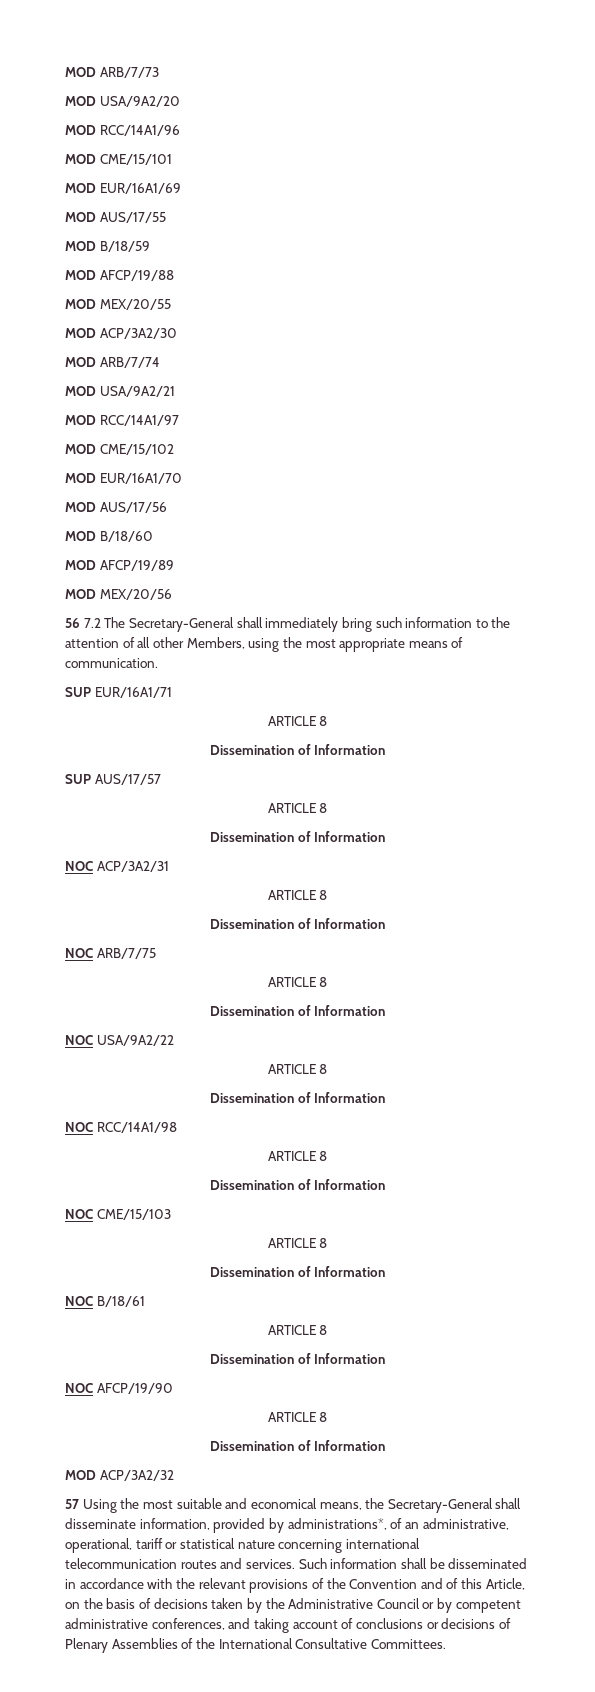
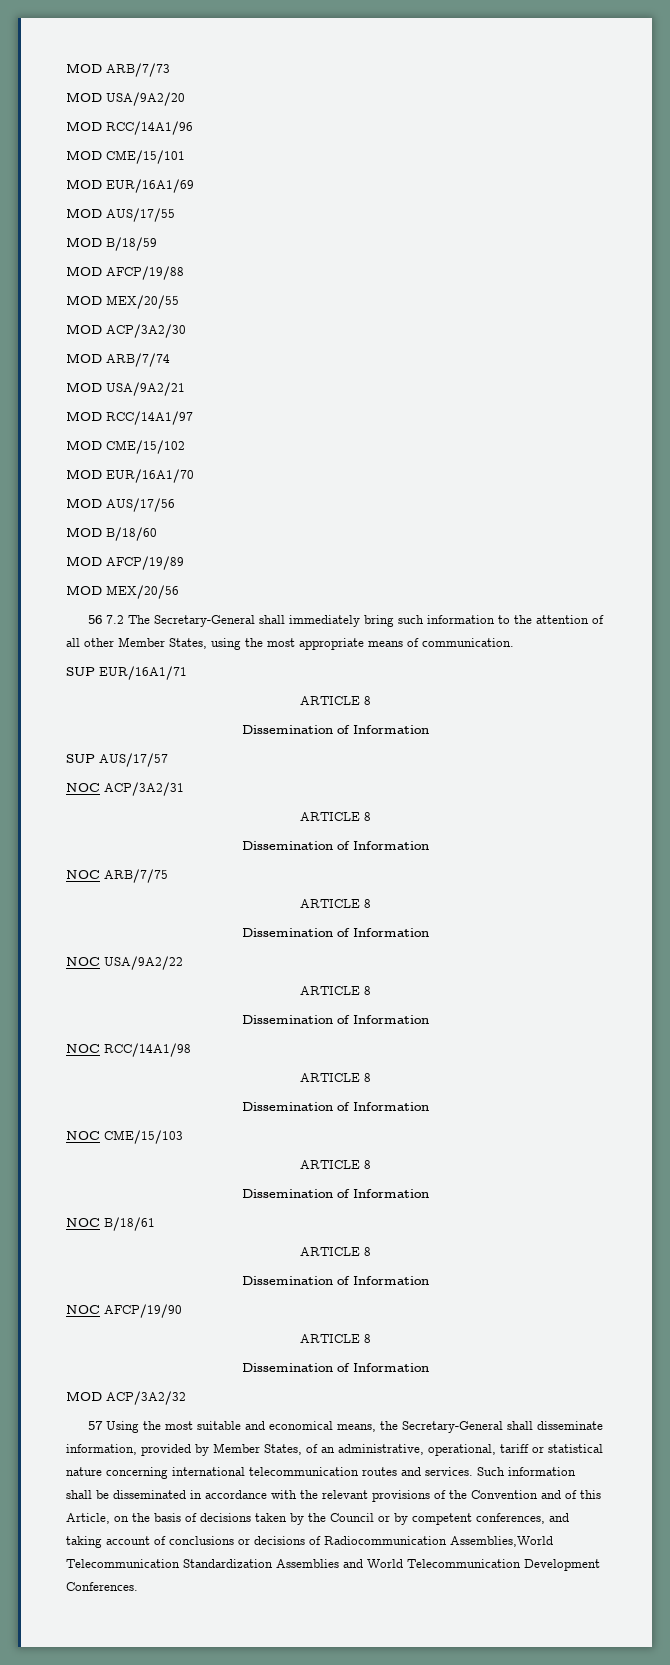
- 56 7.2 The Secretary-General shall immediately bring such information to the attention of all other Members, using the most appropriate means of communication.
+ 56 7.2 The Secretary-General shall immediately bring such information to the attention of all other Member States, using the most appropriate means of communication.
  SUP AUS/17/57
- ARTICLE 8
- Dissemination of Information
- 57 Using the most suitable and economical means, the Secretary-General shall disseminate information, provided by administrations*, of an administrative, operational, tariff or statistical nature concerning international telecommunication routes and services.
+ 57 Using the most suitable and economical means, the Secretary-General shall disseminate information, provided by Member States, of an administrative, operational, tariff or statistical nature concerning international telecommunication routes and services.
- Such information shall be disseminated in accordance with the relevant provisions of the Convention and of this Article, on the basis of decisions taken by the Administrative Council or by competent administrative conferences, and taking account of conclusions or decisions of Plenary Assemblies of the International Consultative Committees.
+ Such information shall be disseminated in accordance with the relevant provisions of the Convention and of this Article, on the basis of decisions taken by the Council or by competent conferences, and taking account of conclusions or decisions of Radiocommunication Assemblies,World Telecommunication Standardization Assemblies and World Telecommunication Development Conferences.

